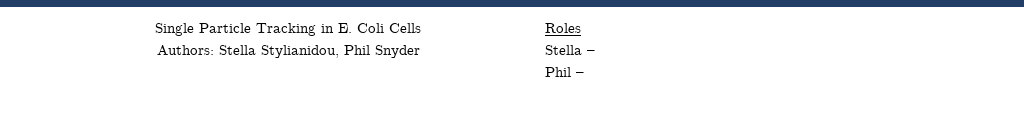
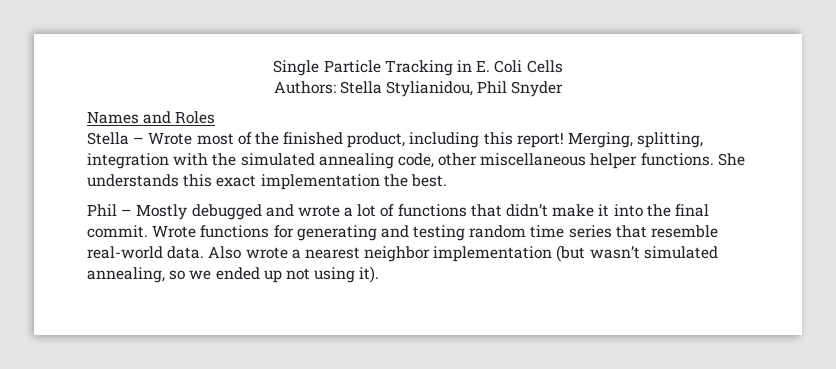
- Roles
+ Names and Roles
- Stella –
- Phil –
+ Stella – Wrote most of the finished product, including this report! Merging, splitting, integration with the simulated annealing code, other miscellaneous helper functions. She understands this exact implementation the best.
+ Phil – Mostly debugged and wrote a lot of functions that didn’t make it into the final commit. Wrote functions for generating and testing random time series that resemble real-world data. Also wrote a nearest neighbor implementation (but wasn’t simulated annealing, so we ended up not using it).

